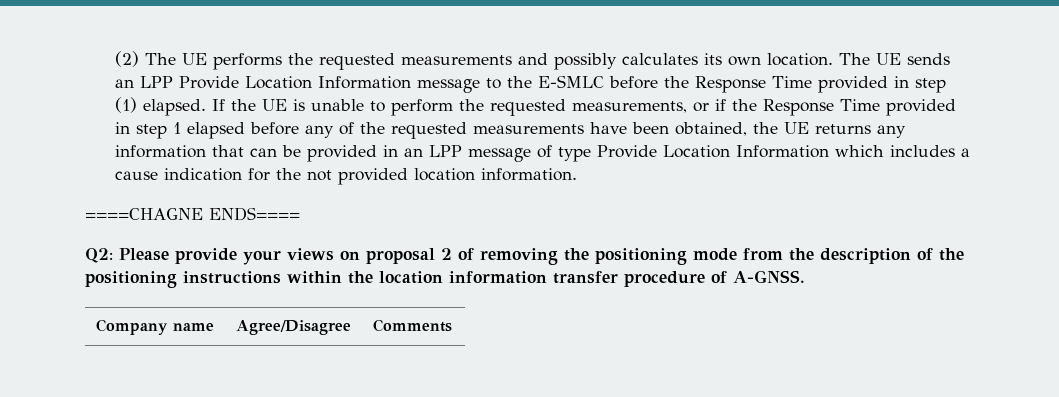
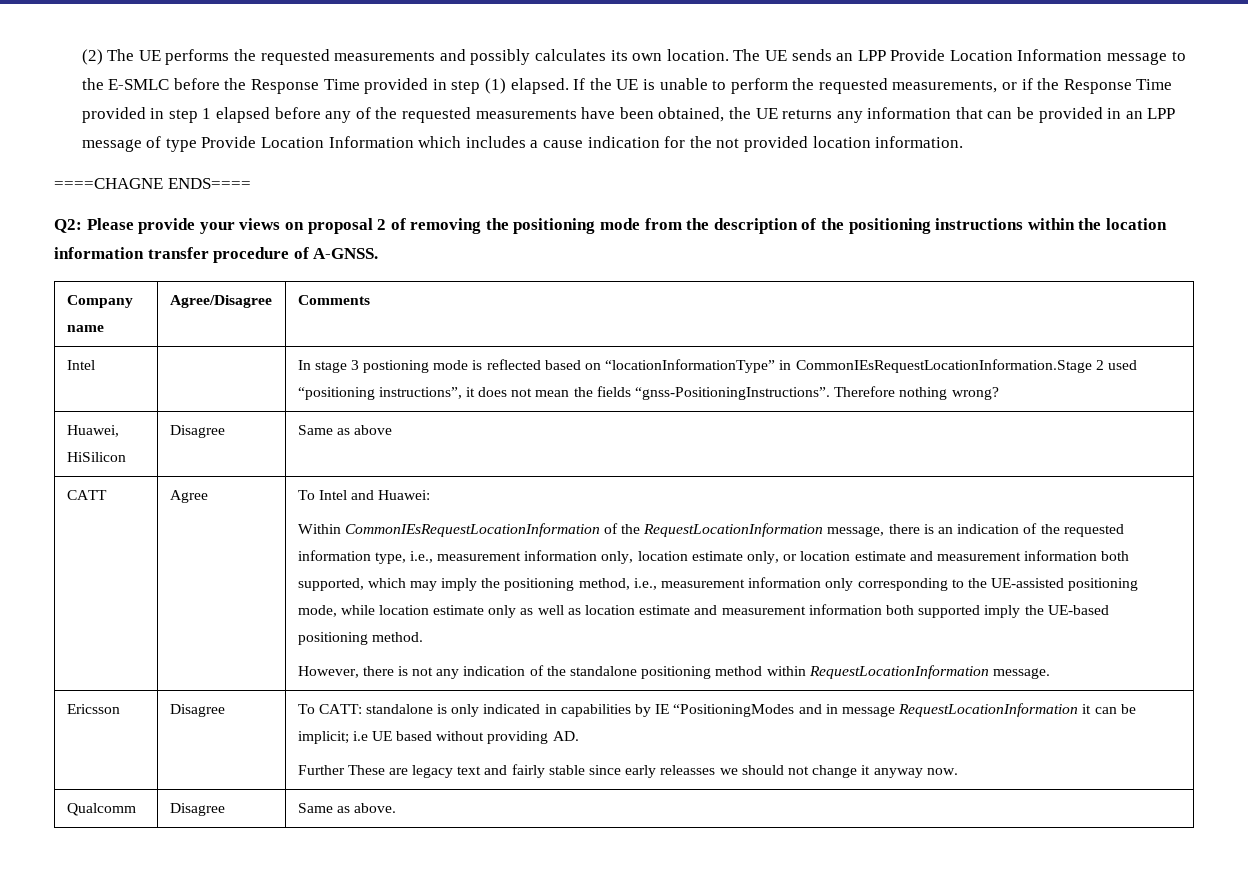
+ Intel | | In stage 3 postioning mode is reflected based on “locationInformationType” in CommonIEsRequestLocationInformation.Stage 2 used “positioning instructions”, it does not mean the fields “gnss-PositioningInstructions”. Therefore nothing wrong?
+ Huawei, HiSilicon | Disagree | Same as above
+ CATT | Agree | To Intel and Huawei:
+ Within CommonIEsRequestLocationInformation of the RequestLocationInformation message, there is an indication of the requested information type, i.e., measurement information only, location estimate only, or location estimate and measurement information both supported, which may imply the positioning method, i.e., measurement information only corresponding to the UE-assisted positioning mode, while location estimate only as well as location estimate and measurement information both supported imply the UE-based positioning method.
+ However, there is not any indication of the standalone positioning method within RequestLocationInformation message.
+ Ericsson | Disagree | To CATT: standalone is only indicated in capabilities by IE “PositioningModes and in message RequestLocationInformation it can be implicit; i.e UE based without providing AD.
+ Further These are legacy text and fairly stable since early releasses we should not change it anyway now.
+ Qualcomm | Disagree | Same as above.

